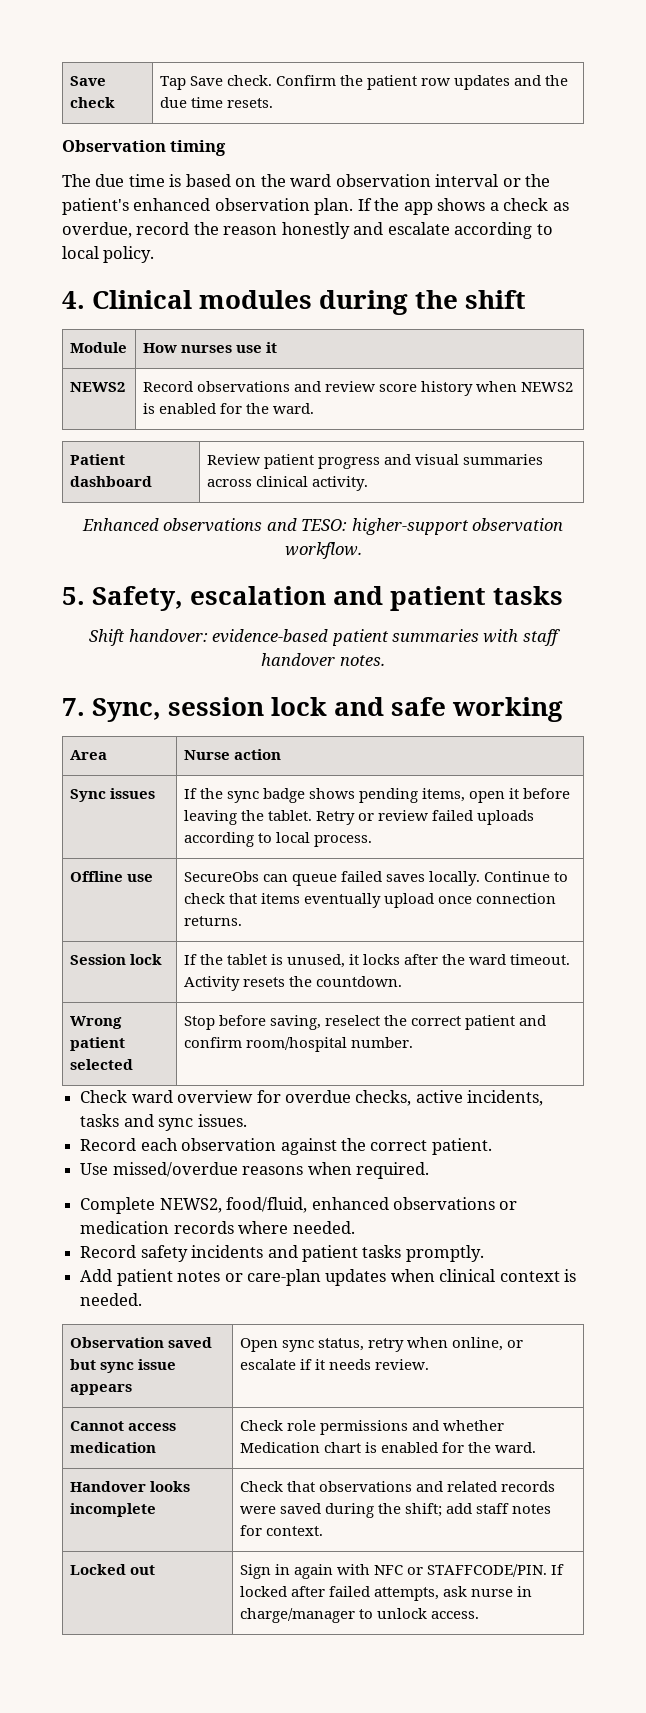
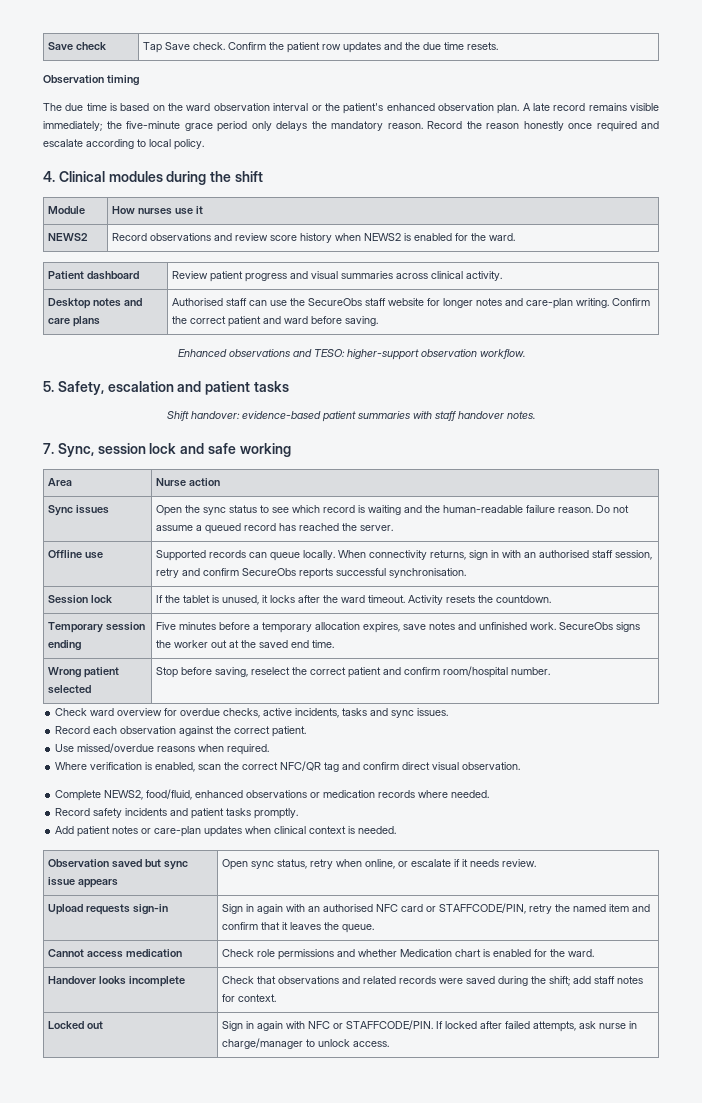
- If the app shows a check as overdue, record the reason honestly and escalate according to local policy.
+ A late record remains visible immediately; the five-minute grace period only delays the mandatory reason. Record the reason honestly once required and escalate according to local policy.
+ Desktop notes and care plans | Authorised staff can use the SecureObs staff website for longer notes and care-plan writing. Confirm the correct patient and ward before saving.
- Sync issues | If the sync badge shows pending items, open it before leaving the tablet. Retry or review failed uploads according to local process.
- Offline use | SecureObs can queue failed saves locally. Continue to check that items eventually upload once connection returns.
+ Sync issues | Open the sync status to see which record is waiting and the human-readable failure reason. Do not assume a queued record has reached the server.
+ Offline use | Supported records can queue locally. When connectivity returns, sign in with an authorised staff session, retry and confirm SecureObs reports successful synchronisation.
+ Temporary session ending | Five minutes before a temporary allocation expires, save notes and unfinished work. SecureObs signs the worker out at the saved end time.
+ Where verification is enabled, scan the correct NFC/QR tag and confirm direct visual observation.
+ Upload requests sign-in | Sign in again with an authorised NFC card or STAFFCODE/PIN, retry the named item and confirm that it leaves the queue.

